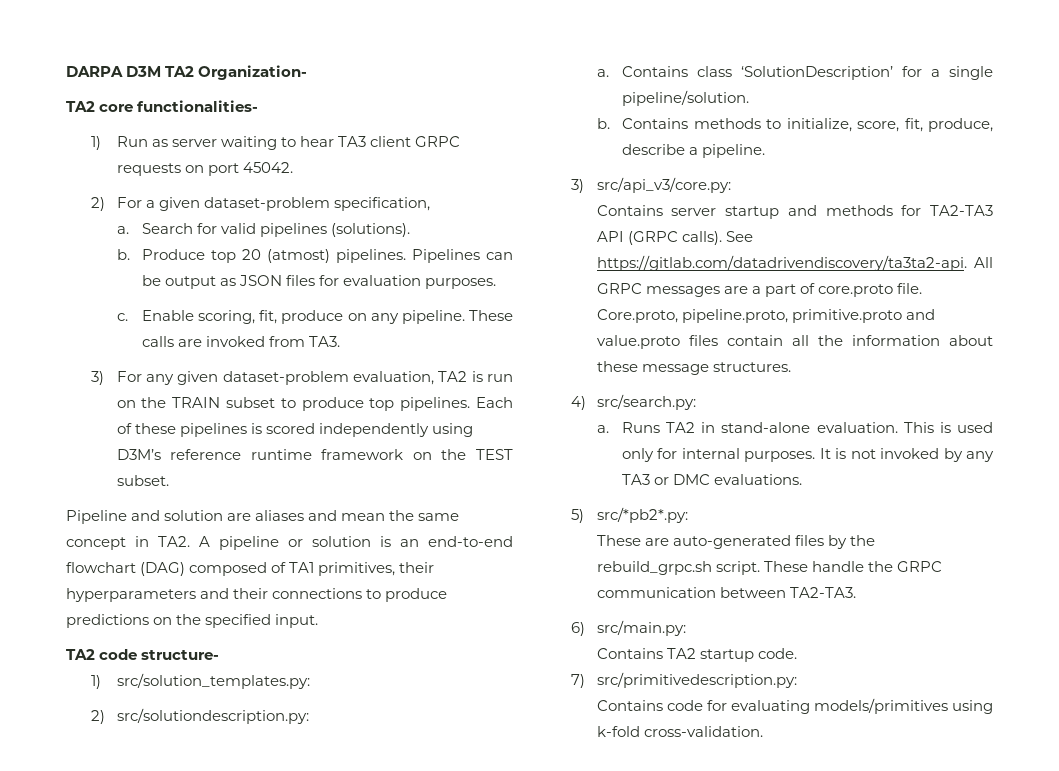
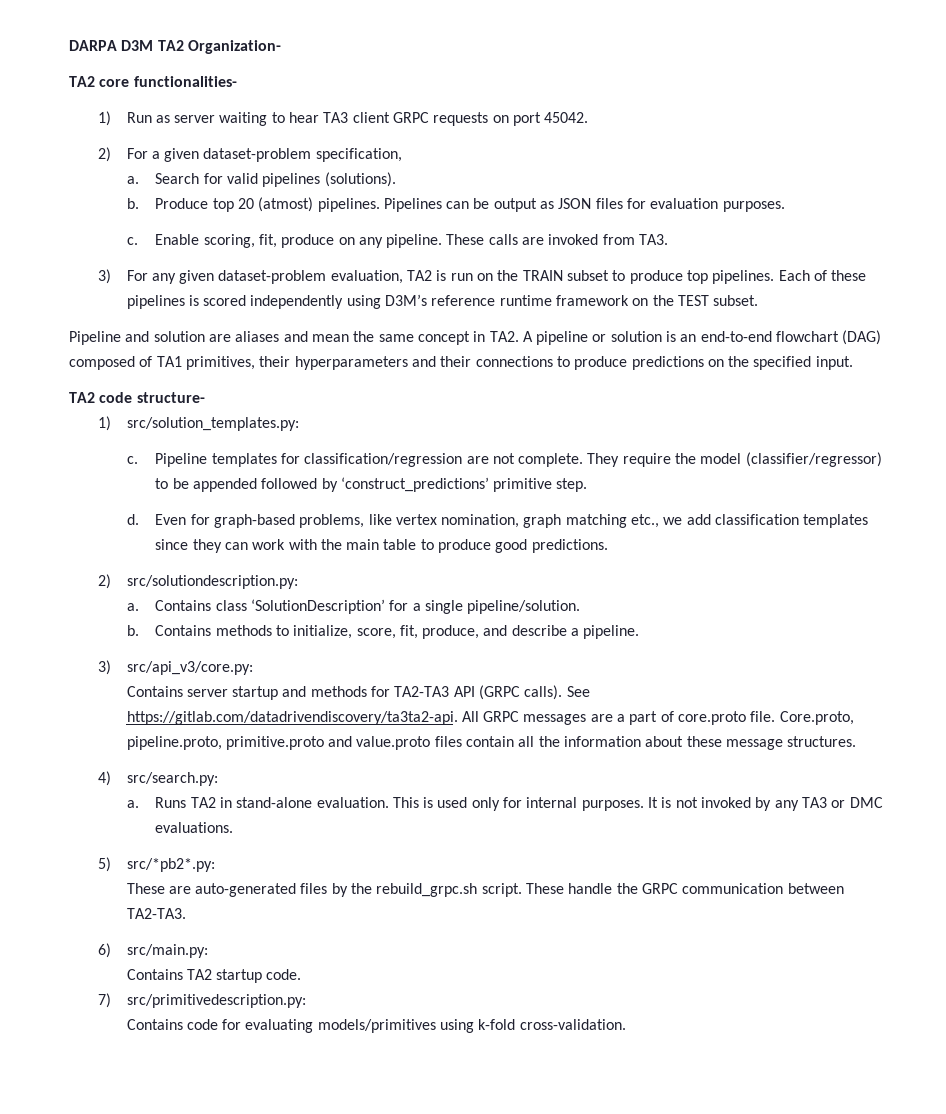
+ c. Pipeline templates for classification/regression are not complete. They require the model (classifier/regressor) to be appended followed by ‘construct_predictions’ primitive step.
+ d. Even for graph-based problems, like vertex nomination, graph matching etc., we add classification templates since they can work with the main table to produce good predictions.
- Contains methods to initialize, score, fit, produce, describe a pipeline.
+ Contains methods to initialize, score, fit, produce, and describe a pipeline.

